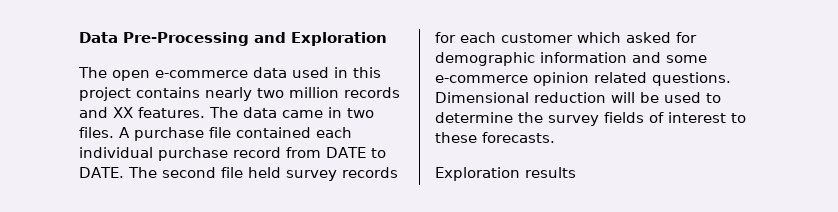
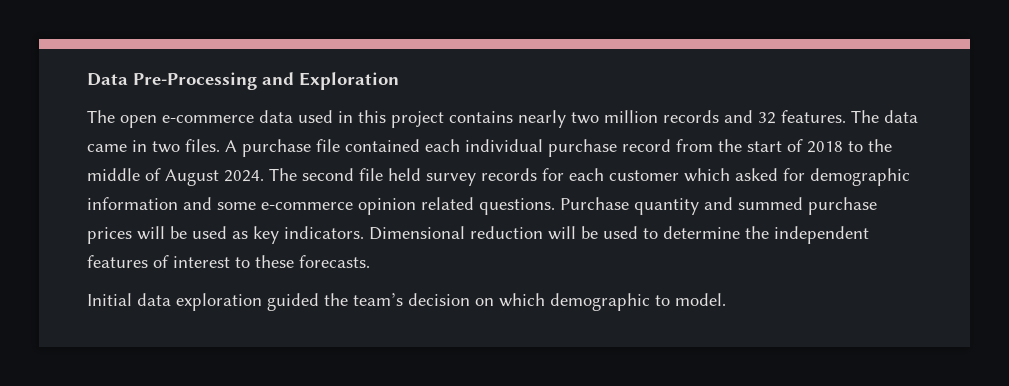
- The open e-commerce data used in this project contains nearly two million records and XX features.
+ The open e-commerce data used in this project contains nearly two million records and 32 features.
- A purchase file contained each individual purchase record from DATE to DATE.
+ A purchase file contained each individual purchase record from the start of 2018 to the middle of August 2024.
+ Purchase quantity and summed purchase prices will be used as key indicators.
- Dimensional reduction will be used to determine the survey fields of interest to these forecasts.
+ Dimensional reduction will be used to determine the independent features of interest to these forecasts.
- Exploration results
+ Initial data exploration guided the team’s decision on which demographic to model.

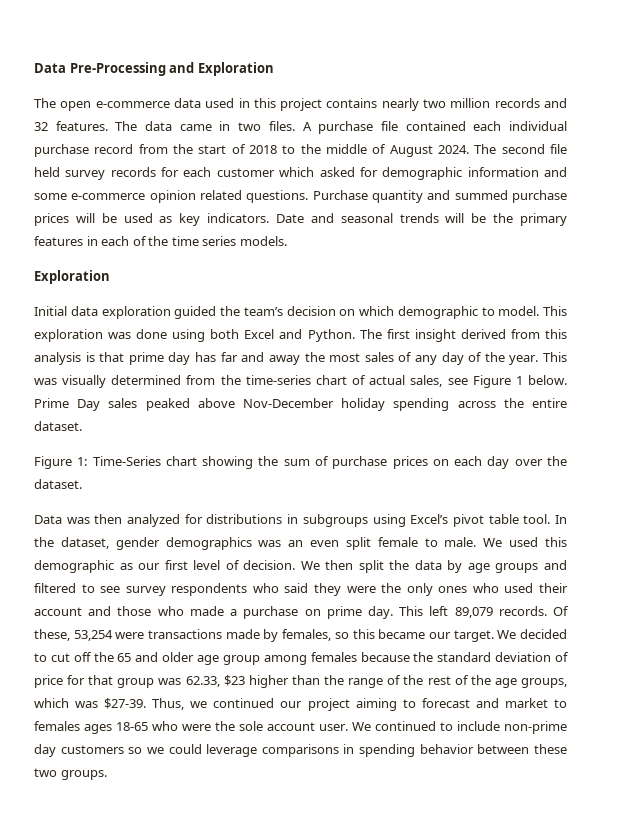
- Dimensional reduction will be used to determine the independent features of interest to these forecasts.
+ Date and seasonal trends will be the primary features in each of the time series models.
+ Exploration
+ This exploration was done using both Excel and Python. The first insight derived from this analysis is that prime day has far and away the most sales of any day of the year. This was visually determined from the time-series chart of actual sales, see Figure 1 below. Prime Day sales peaked above Nov-December holiday spending across the entire dataset.
+ Figure 1: Time-Series chart showing the sum of purchase prices on each day over the dataset.
+ Data was then analyzed for distributions in subgroups using Excel’s pivot table tool. In the dataset, gender demographics was an even split female to male. We used this demographic as our first level of decision. We then split the data by age groups and filtered to see survey respondents who said they were the only ones who used their account and those who made a purchase on prime day. This left 89,079 records. Of these, 53,254 were transactions made by females, so this became our target. We decided to cut off the 65 and older age group among females because the standard deviation of price for that group was 62.33, $23 higher than the range of the rest of the age groups, which was $27-39. Thus, we continued our project aiming to forecast and market to females ages 18-65 who were the sole account user. We continued to include non-prime day customers so we could leverage comparisons in spending behavior between these two groups.

